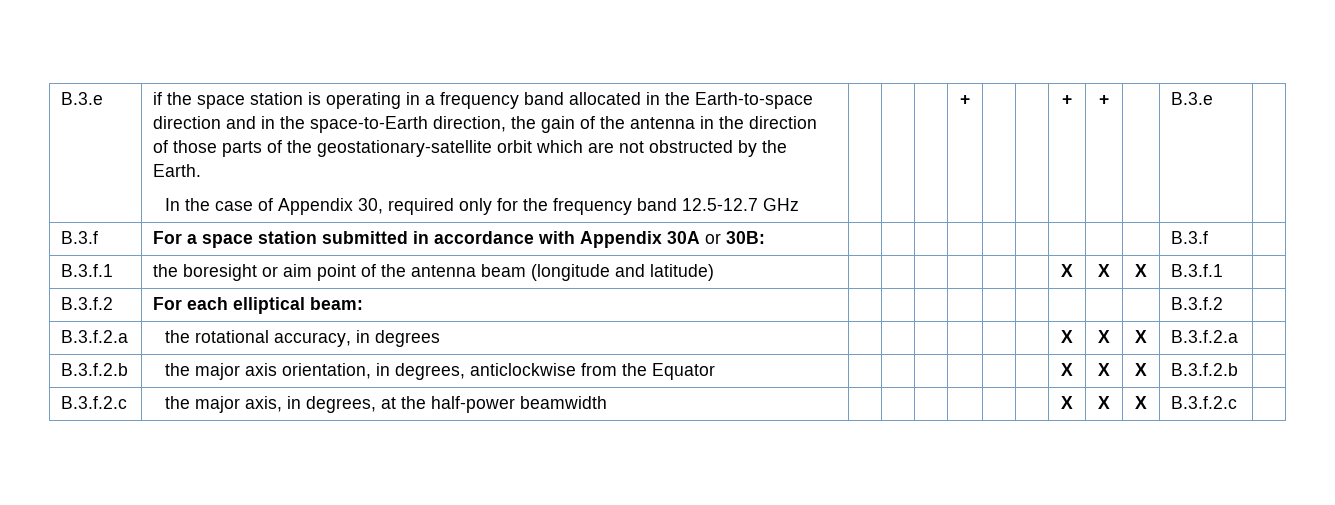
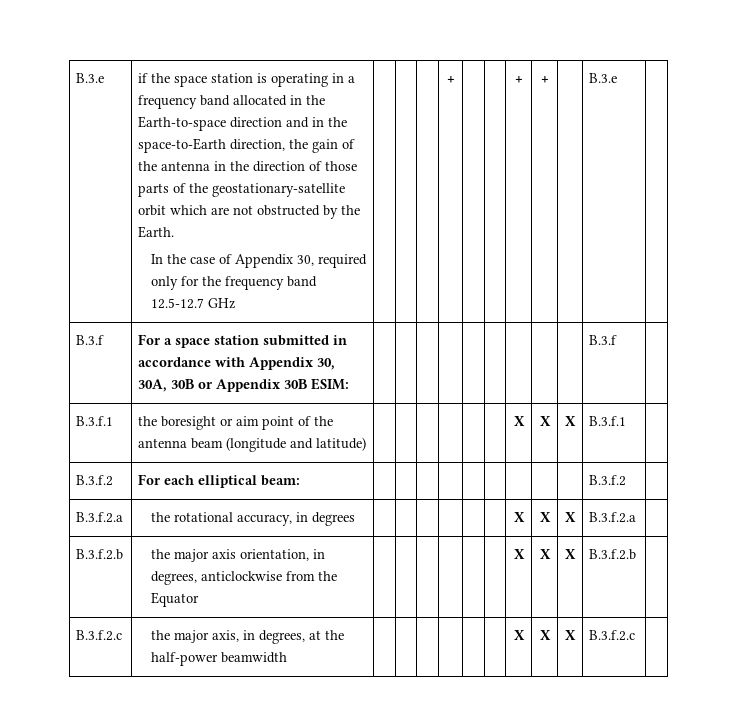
- B.3.f | For a space station submitted in accordance with Appendix 30A or 30B: | | | | | | | | | | B.3.f |
+ B.3.f | For a space station submitted in accordance with Appendix 30, 30A, 30B or Appendix 30B ESIM: | | | | | | | | | | B.3.f |

